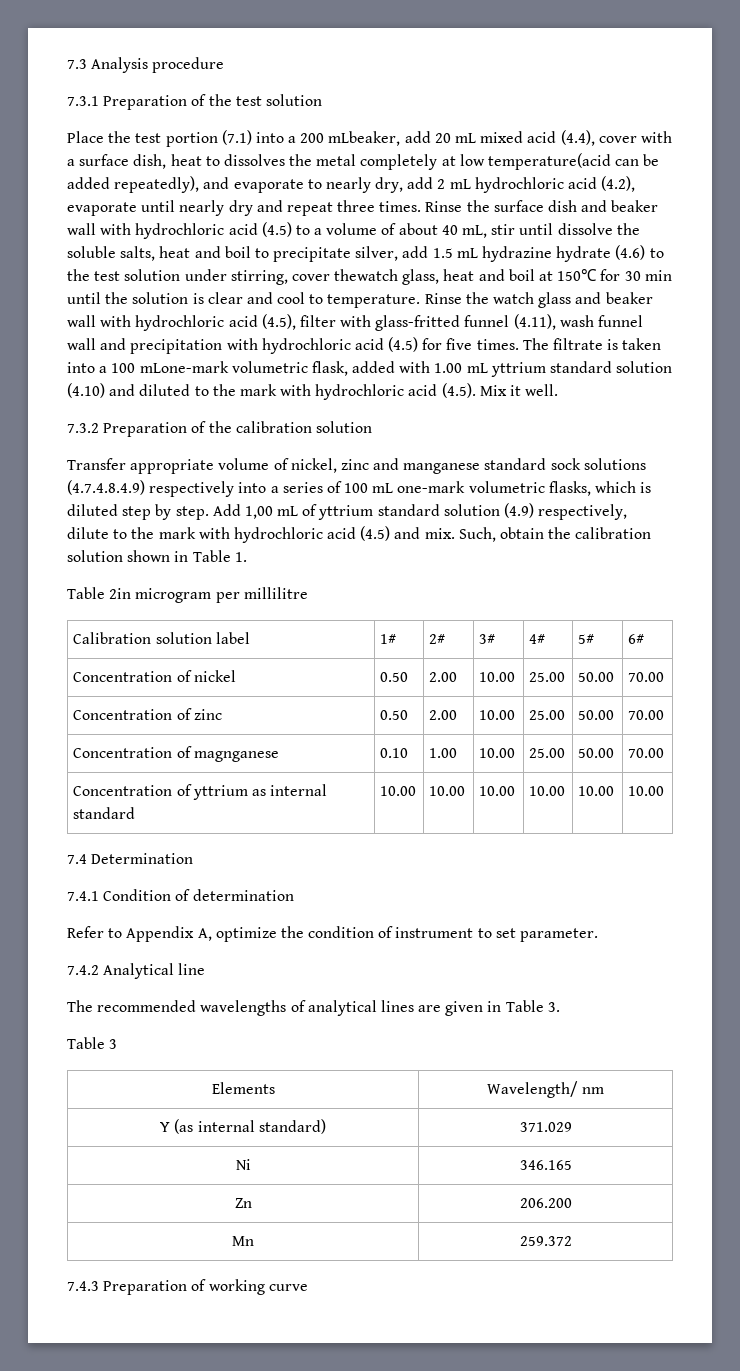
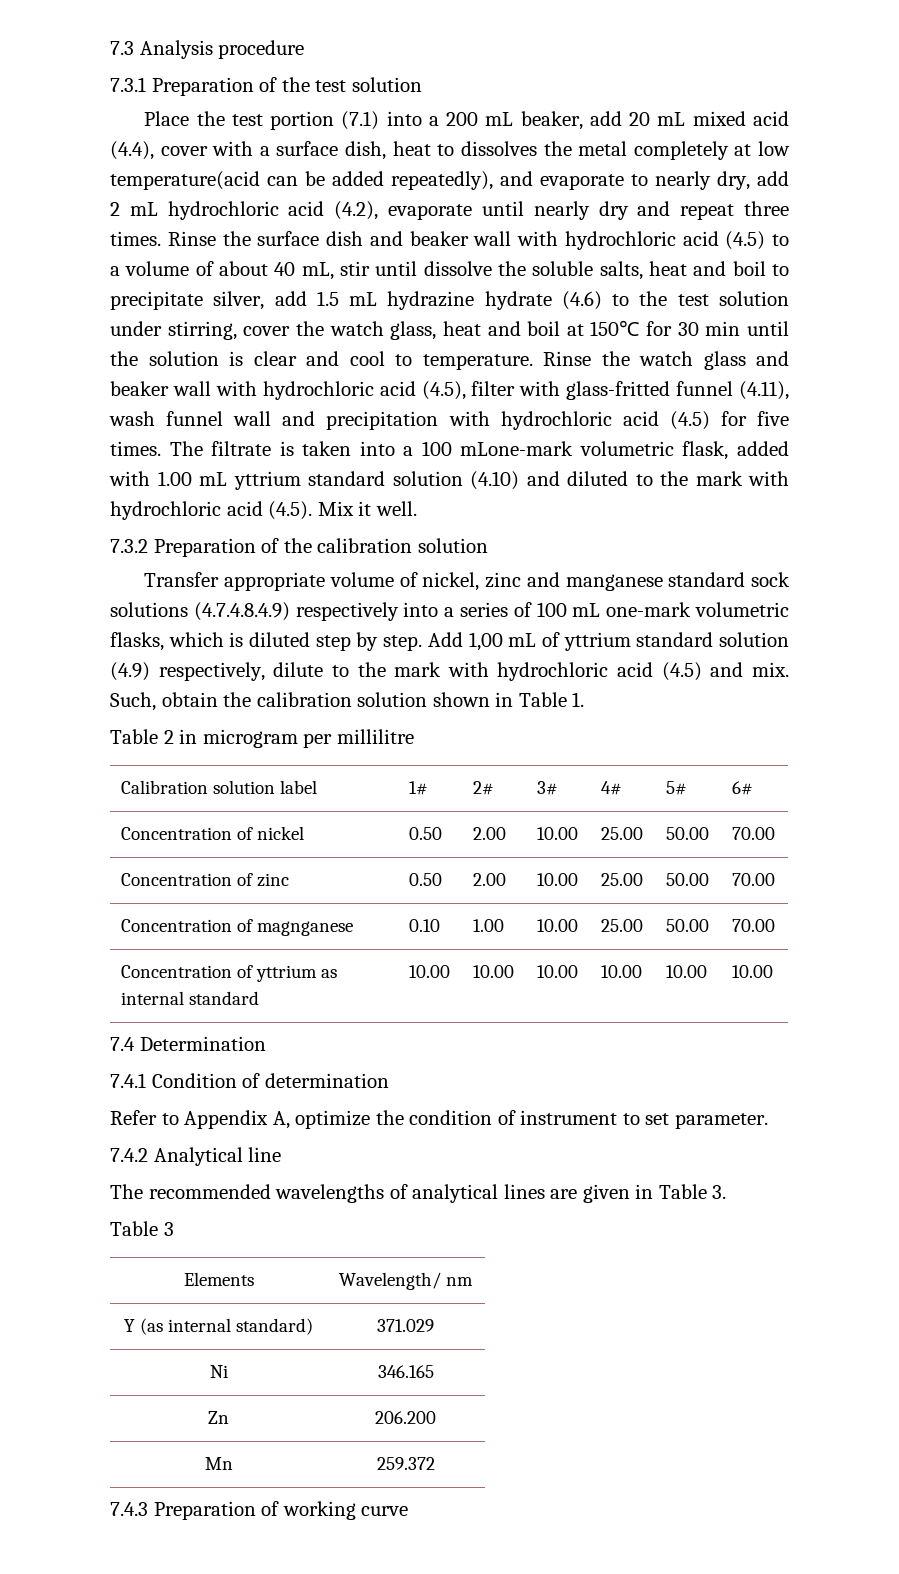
- Place the test portion (7.1) into a 200 mLbeaker, add 20 mL mixed acid (4.4), cover with a surface dish, heat to dissolves the metal completely at low temperature(acid can be added repeatedly), and evaporate to nearly dry, add 2 mL hydrochloric acid (4.2), evaporate until nearly dry and repeat three times.
+ Place the test portion (7.1) into a 200 mL beaker, add 20 mL mixed acid (4.4), cover with a surface dish, heat to dissolves the metal completely at low temperature(acid can be added repeatedly), and evaporate to nearly dry, add 2 mL hydrochloric acid (4.2), evaporate until nearly dry and repeat three times.
- Rinse the surface dish and beaker wall with hydrochloric acid (4.5) to a volume of about 40 mL, stir until dissolve the soluble salts, heat and boil to precipitate silver, add 1.5 mL hydrazine hydrate (4.6) to the test solution under stirring, cover thewatch glass, heat and boil at 150℃ for 30 min until the solution is clear and cool to temperature.
+ Rinse the surface dish and beaker wall with hydrochloric acid (4.5) to a volume of about 40 mL, stir until dissolve the soluble salts, heat and boil to precipitate silver, add 1.5 mL hydrazine hydrate (4.6) to the test solution under stirring, cover the watch glass, heat and boil at 150℃ for 30 min until the solution is clear and cool to temperature.
- Table 2in microgram per millilitre
+ Table 2 in microgram per millilitre

